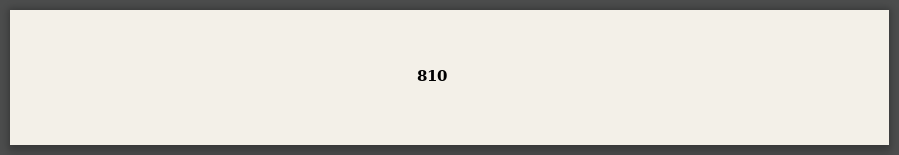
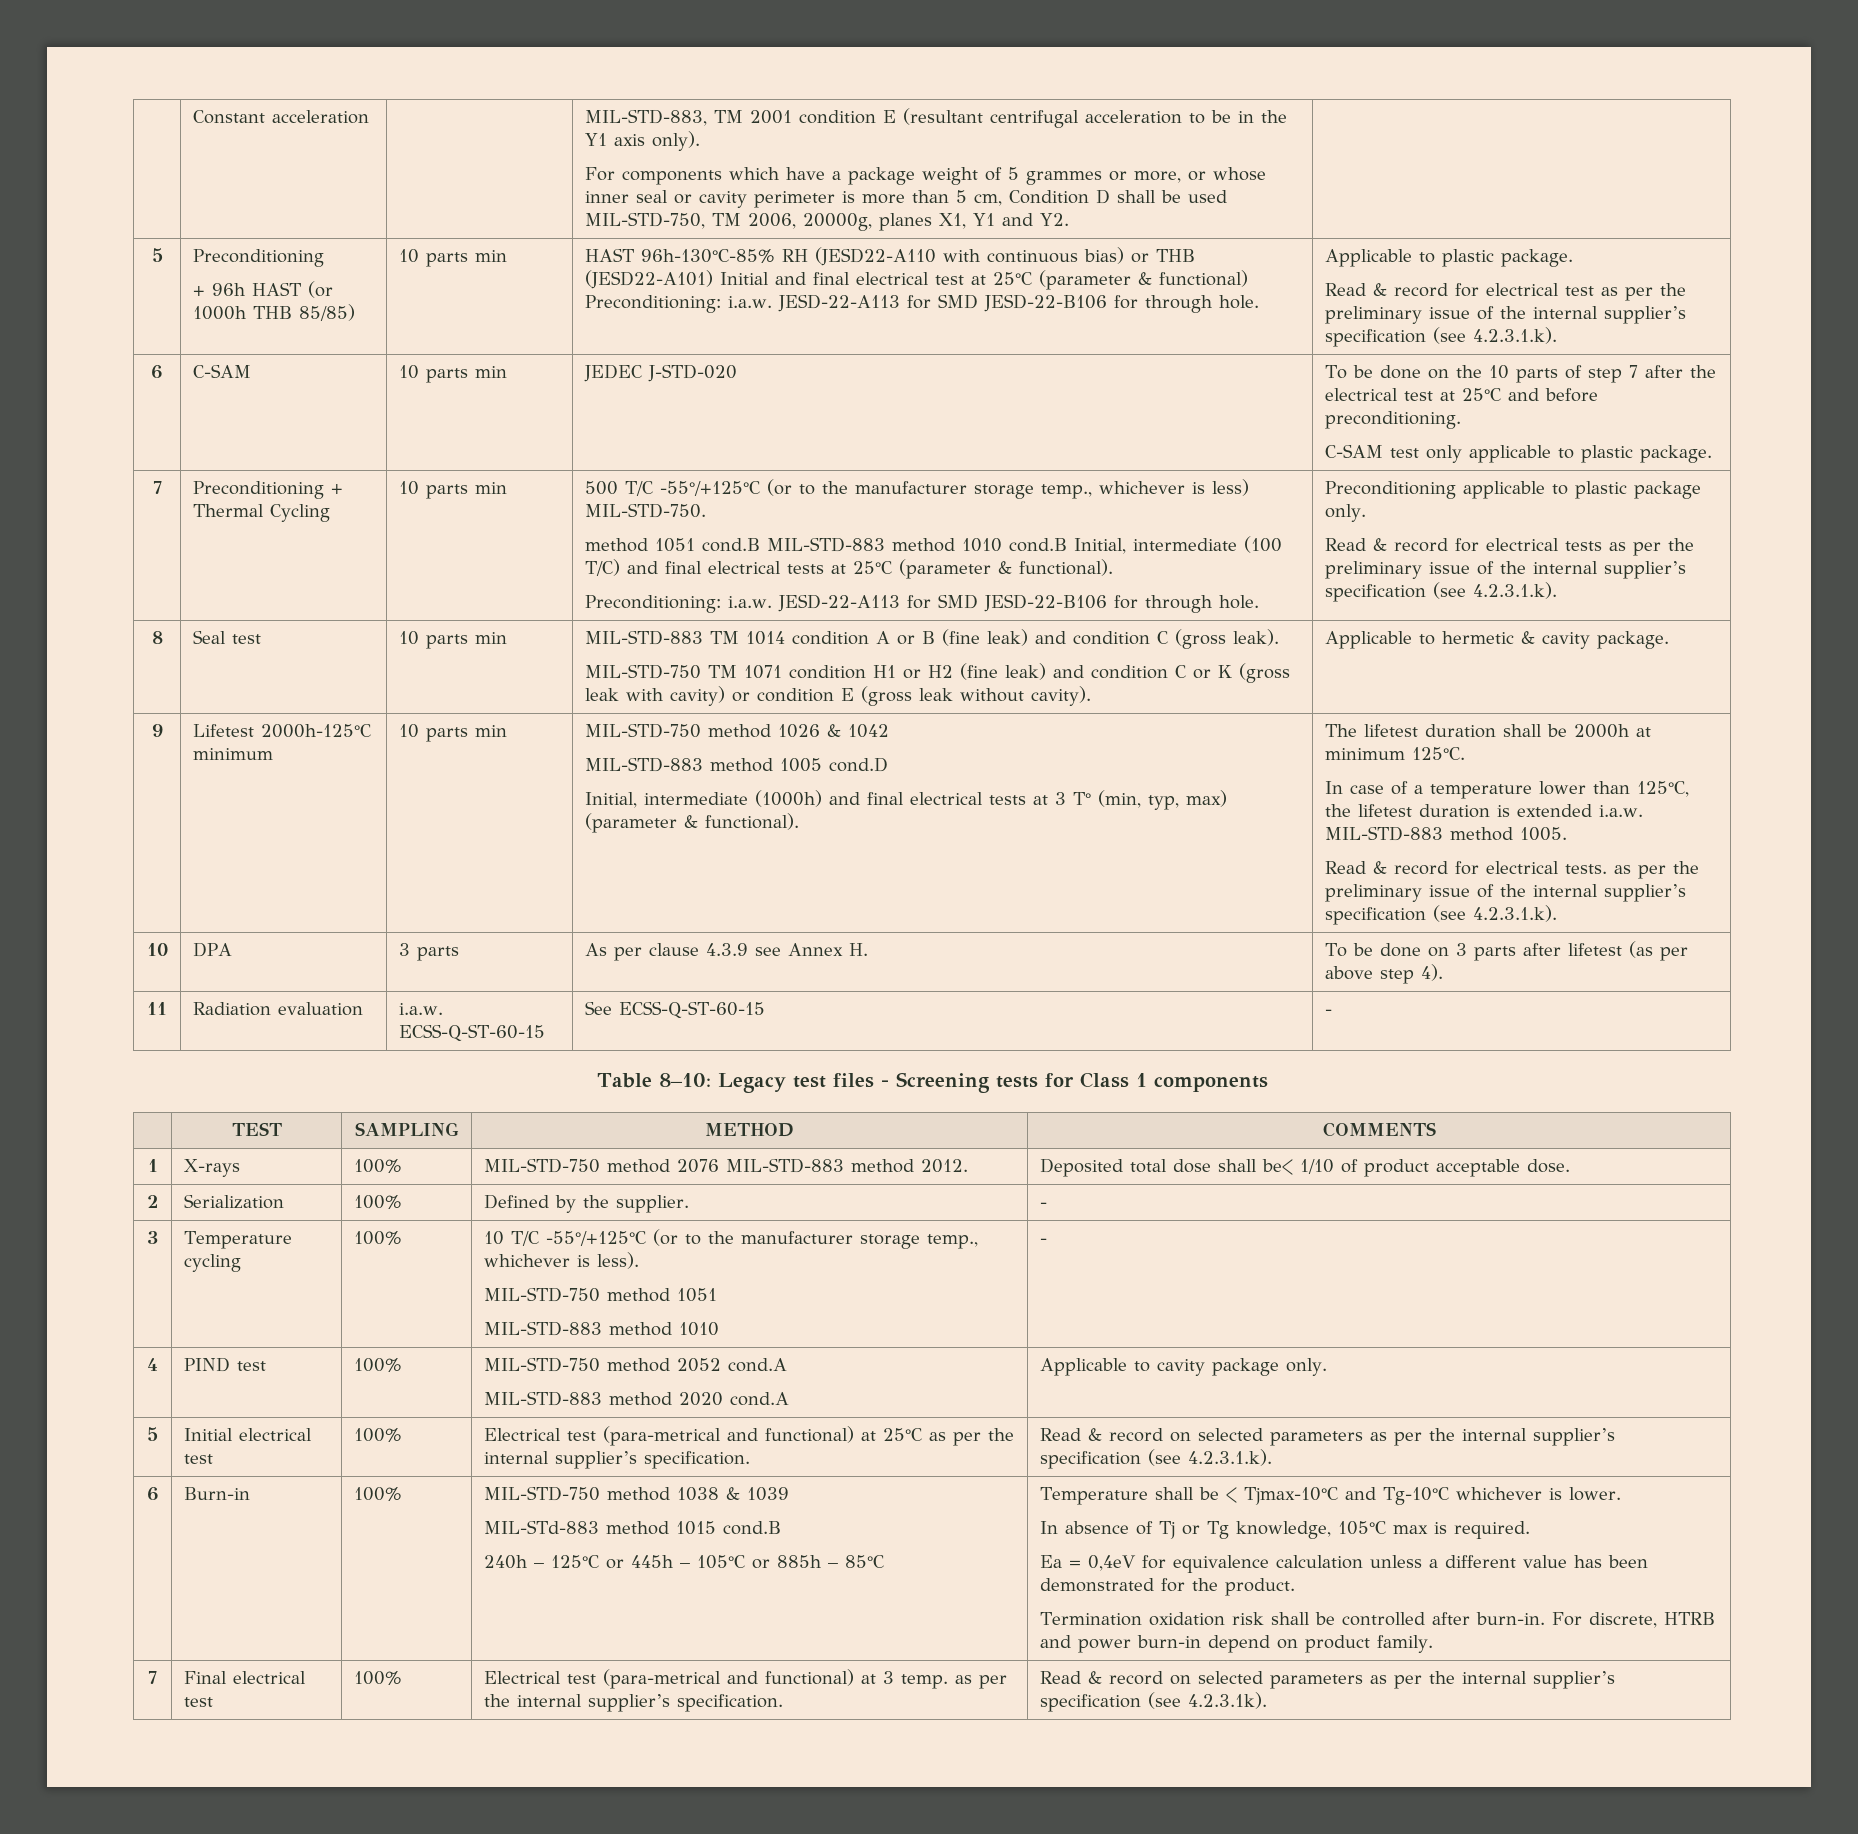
- 810
+ Constant acceleration | | MIL-STD-883, TM 2001 condition E (resultant centrifugal acceleration to be in the Y1 axis only).
+ For components which have a package weight of 5 grammes or more, or whose inner seal or cavity perimeter is more than 5 cm, Condition D shall be used MIL-STD-750, TM 2006, 20000g, planes X1, Y1 and Y2. |
+ 5 | Preconditioning
+ + 96h HAST (or 1000h THB 85/85) | 10 parts min | HAST 96h-130°C-85% RH (JESD22-A110 with continuous bias) or THB (JESD22-A101) Initial and final electrical test at 25°C (parameter & functional) Preconditioning: i.a.w. JESD-22-A113 for SMD JESD-22-B106 for through hole. | Applicable to plastic package.
+ Read & record for electrical test as per the preliminary issue of the internal supplier’s specification (see 4.2.3.1.k).
+ 6 | C-SAM | 10 parts min | JEDEC J-STD-020 | To be done on the 10 parts of step 7 after the electrical test at 25°C and before preconditioning.
+ C-SAM test only applicable to plastic package.
+ 7 | Preconditioning + Thermal Cycling | 10 parts min | 500 T/C -55°/+125°C (or to the manufacturer storage temp., whichever is less) MIL-STD-750.
+ method 1051 cond.B MIL-STD-883 method 1010 cond.B Initial, intermediate (100 T/C) and final electrical tests at 25°C (parameter & functional).
+ Preconditioning: i.a.w. JESD-22-A113 for SMD JESD-22-B106 for through hole. | Preconditioning applicable to plastic package only.
+ Read & record for electrical tests as per the preliminary issue of the internal supplier’s specification (see 4.2.3.1.k).
+ 8 | Seal test | 10 parts min | MIL-STD-883 TM 1014 condition A or B (fine leak) and condition C (gross leak).
+ MIL-STD-750 TM 1071 condition H1 or H2 (fine leak) and condition C or K (gross leak with cavity) or condition E (gross leak without cavity). | Applicable to hermetic & cavity package.
+ 9 | Lifetest 2000h-125°C minimum | 10 parts min | MIL-STD-750 method 1026 & 1042
+ MIL-STD-883 method 1005 cond.D
+ Initial, intermediate (1000h) and final electrical tests at 3 T° (min, typ, max) (parameter & functional). | The lifetest duration shall be 2000h at minimum 125°C.
+ In case of a temperature lower than 125°C, the lifetest duration is extended i.a.w. MIL-STD-883 method 1005.
+ Read & record for electrical tests. as per the preliminary issue of the internal supplier’s specification (see 4.2.3.1.k).
+ 10 | DPA | 3 parts | As per clause 4.3.9 see Annex H. | To be done on 3 parts after lifetest (as per above step 4).
+ 11 | Radiation evaluation | i.a.w. ECSS-Q-ST-60-15 | See ECSS-Q-ST-60-15 | -
+ Table 8–10: Legacy test files - Screening tests for Class 1 components
+ | TEST | SAMPLING | METHOD | COMMENTS
+ 1 | X-rays | 100% | MIL-STD-750 method 2076 MIL-STD-883 method 2012. | Deposited total dose shall be< 1/10 of product acceptable dose.
+ 2 | Serialization | 100% | Defined by the supplier. | -
+ 3 | Temperature cycling | 100% | 10 T/C -55°/+125°C (or to the manufacturer storage temp., whichever is less).
+ MIL-STD-750 method 1051
+ MIL-STD-883 method 1010 | -
+ 4 | PIND test | 100% | MIL-STD-750 method 2052 cond.A
+ MIL-STD-883 method 2020 cond.A | Applicable to cavity package only.
+ 5 | Initial electrical test | 100% | Electrical test (para-metrical and functional) at 25°C as per the internal supplier’s specification. | Read & record on selected parameters as per the internal supplier’s specification (see 4.2.3.1.k).
+ 6 | Burn-in | 100% | MIL-STD-750 method 1038 & 1039
+ MIL-STd-883 method 1015 cond.B
+ 240h – 125°C or 445h – 105°C or 885h – 85°C | Temperature shall be < Tjmax-10°C and Tg-10°C whichever is lower.
+ In absence of Tj or Tg knowledge, 105°C max is required.
+ Ea = 0,4eV for equivalence calculation unless a different value has been demonstrated for the product.
+ Termination oxidation risk shall be controlled after burn-in. For discrete, HTRB and power burn-in depend on product family.
+ 7 | Final electrical test | 100% | Electrical test (para-metrical and functional) at 3 temp. as per the internal supplier’s specification. | Read & record on selected parameters as per the internal supplier’s specification (see 4.2.3.1k).

